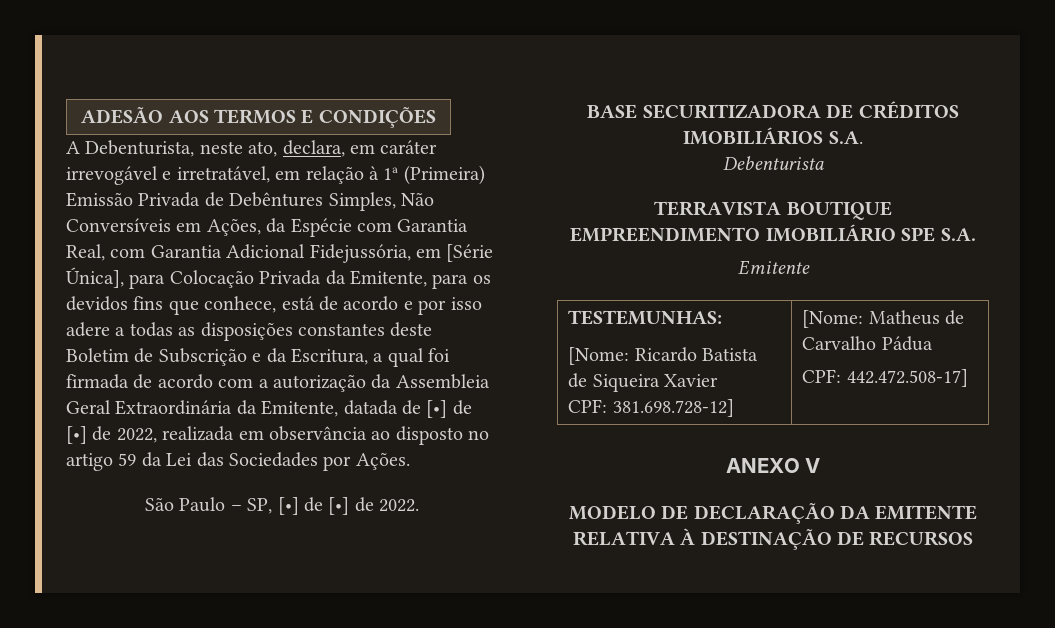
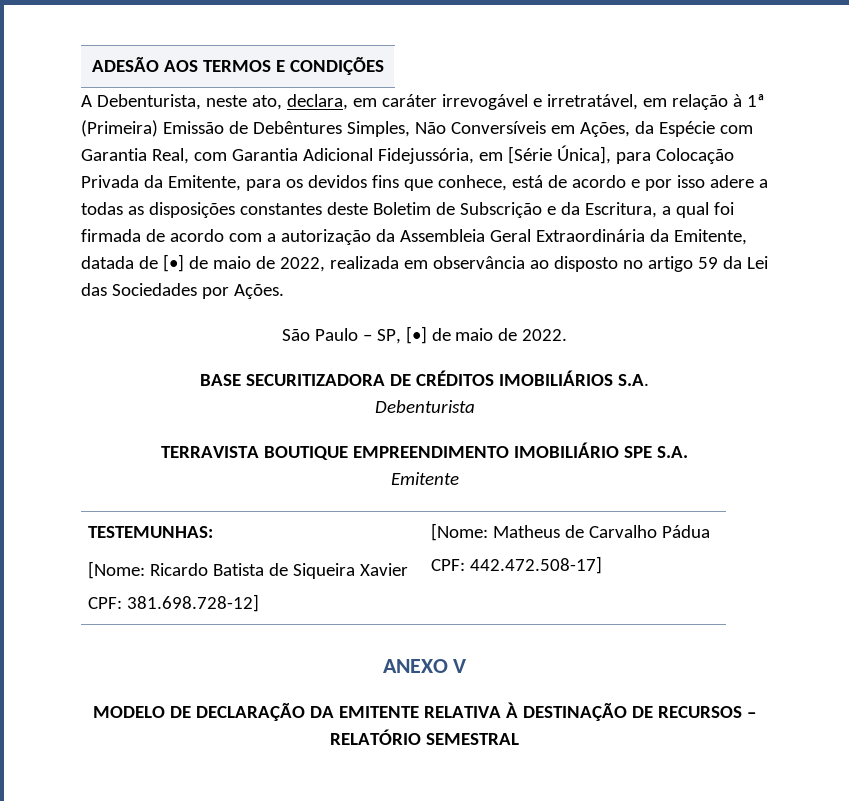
- A Debenturista, neste ato, declara, em caráter irrevogável e irretratável, em relação à 1ª (Primeira) Emissão Privada de Debêntures Simples, Não Conversíveis em Ações, da Espécie com Garantia Real, com Garantia Adicional Fidejussória, em [Série Única], para Colocação Privada da Emitente, para os devidos fins que conhece, está de acordo e por isso adere a todas as disposições constantes deste Boletim de Subscrição e da Escritura, a qual foi firmada de acordo com a autorização da Assembleia Geral Extraordinária da Emitente, datada de [•] de [•] de 2022, realizada em observância ao disposto no artigo 59 da Lei das Sociedades por Ações.
+ A Debenturista, neste ato, declara, em caráter irrevogável e irretratável, em relação à 1ª (Primeira) Emissão de Debêntures Simples, Não Conversíveis em Ações, da Espécie com Garantia Real, com Garantia Adicional Fidejussória, em [Série Única], para Colocação Privada da Emitente, para os devidos fins que conhece, está de acordo e por isso adere a todas as disposições constantes deste Boletim de Subscrição e da Escritura, a qual foi firmada de acordo com a autorização da Assembleia Geral Extraordinária da Emitente, datada de [•] de maio de 2022, realizada em observância ao disposto no artigo 59 da Lei das Sociedades por Ações.
- São Paulo – SP, [•] de [•] de 2022.
+ São Paulo – SP, [•] de maio de 2022.
- MODELO DE DECLARAÇÃO DA EMITENTE RELATIVA À DESTINAÇÃO DE RECURSOS
+ MODELO DE DECLARAÇÃO DA EMITENTE RELATIVA À DESTINAÇÃO DE RECURSOS – RELATÓRIO SEMESTRAL

